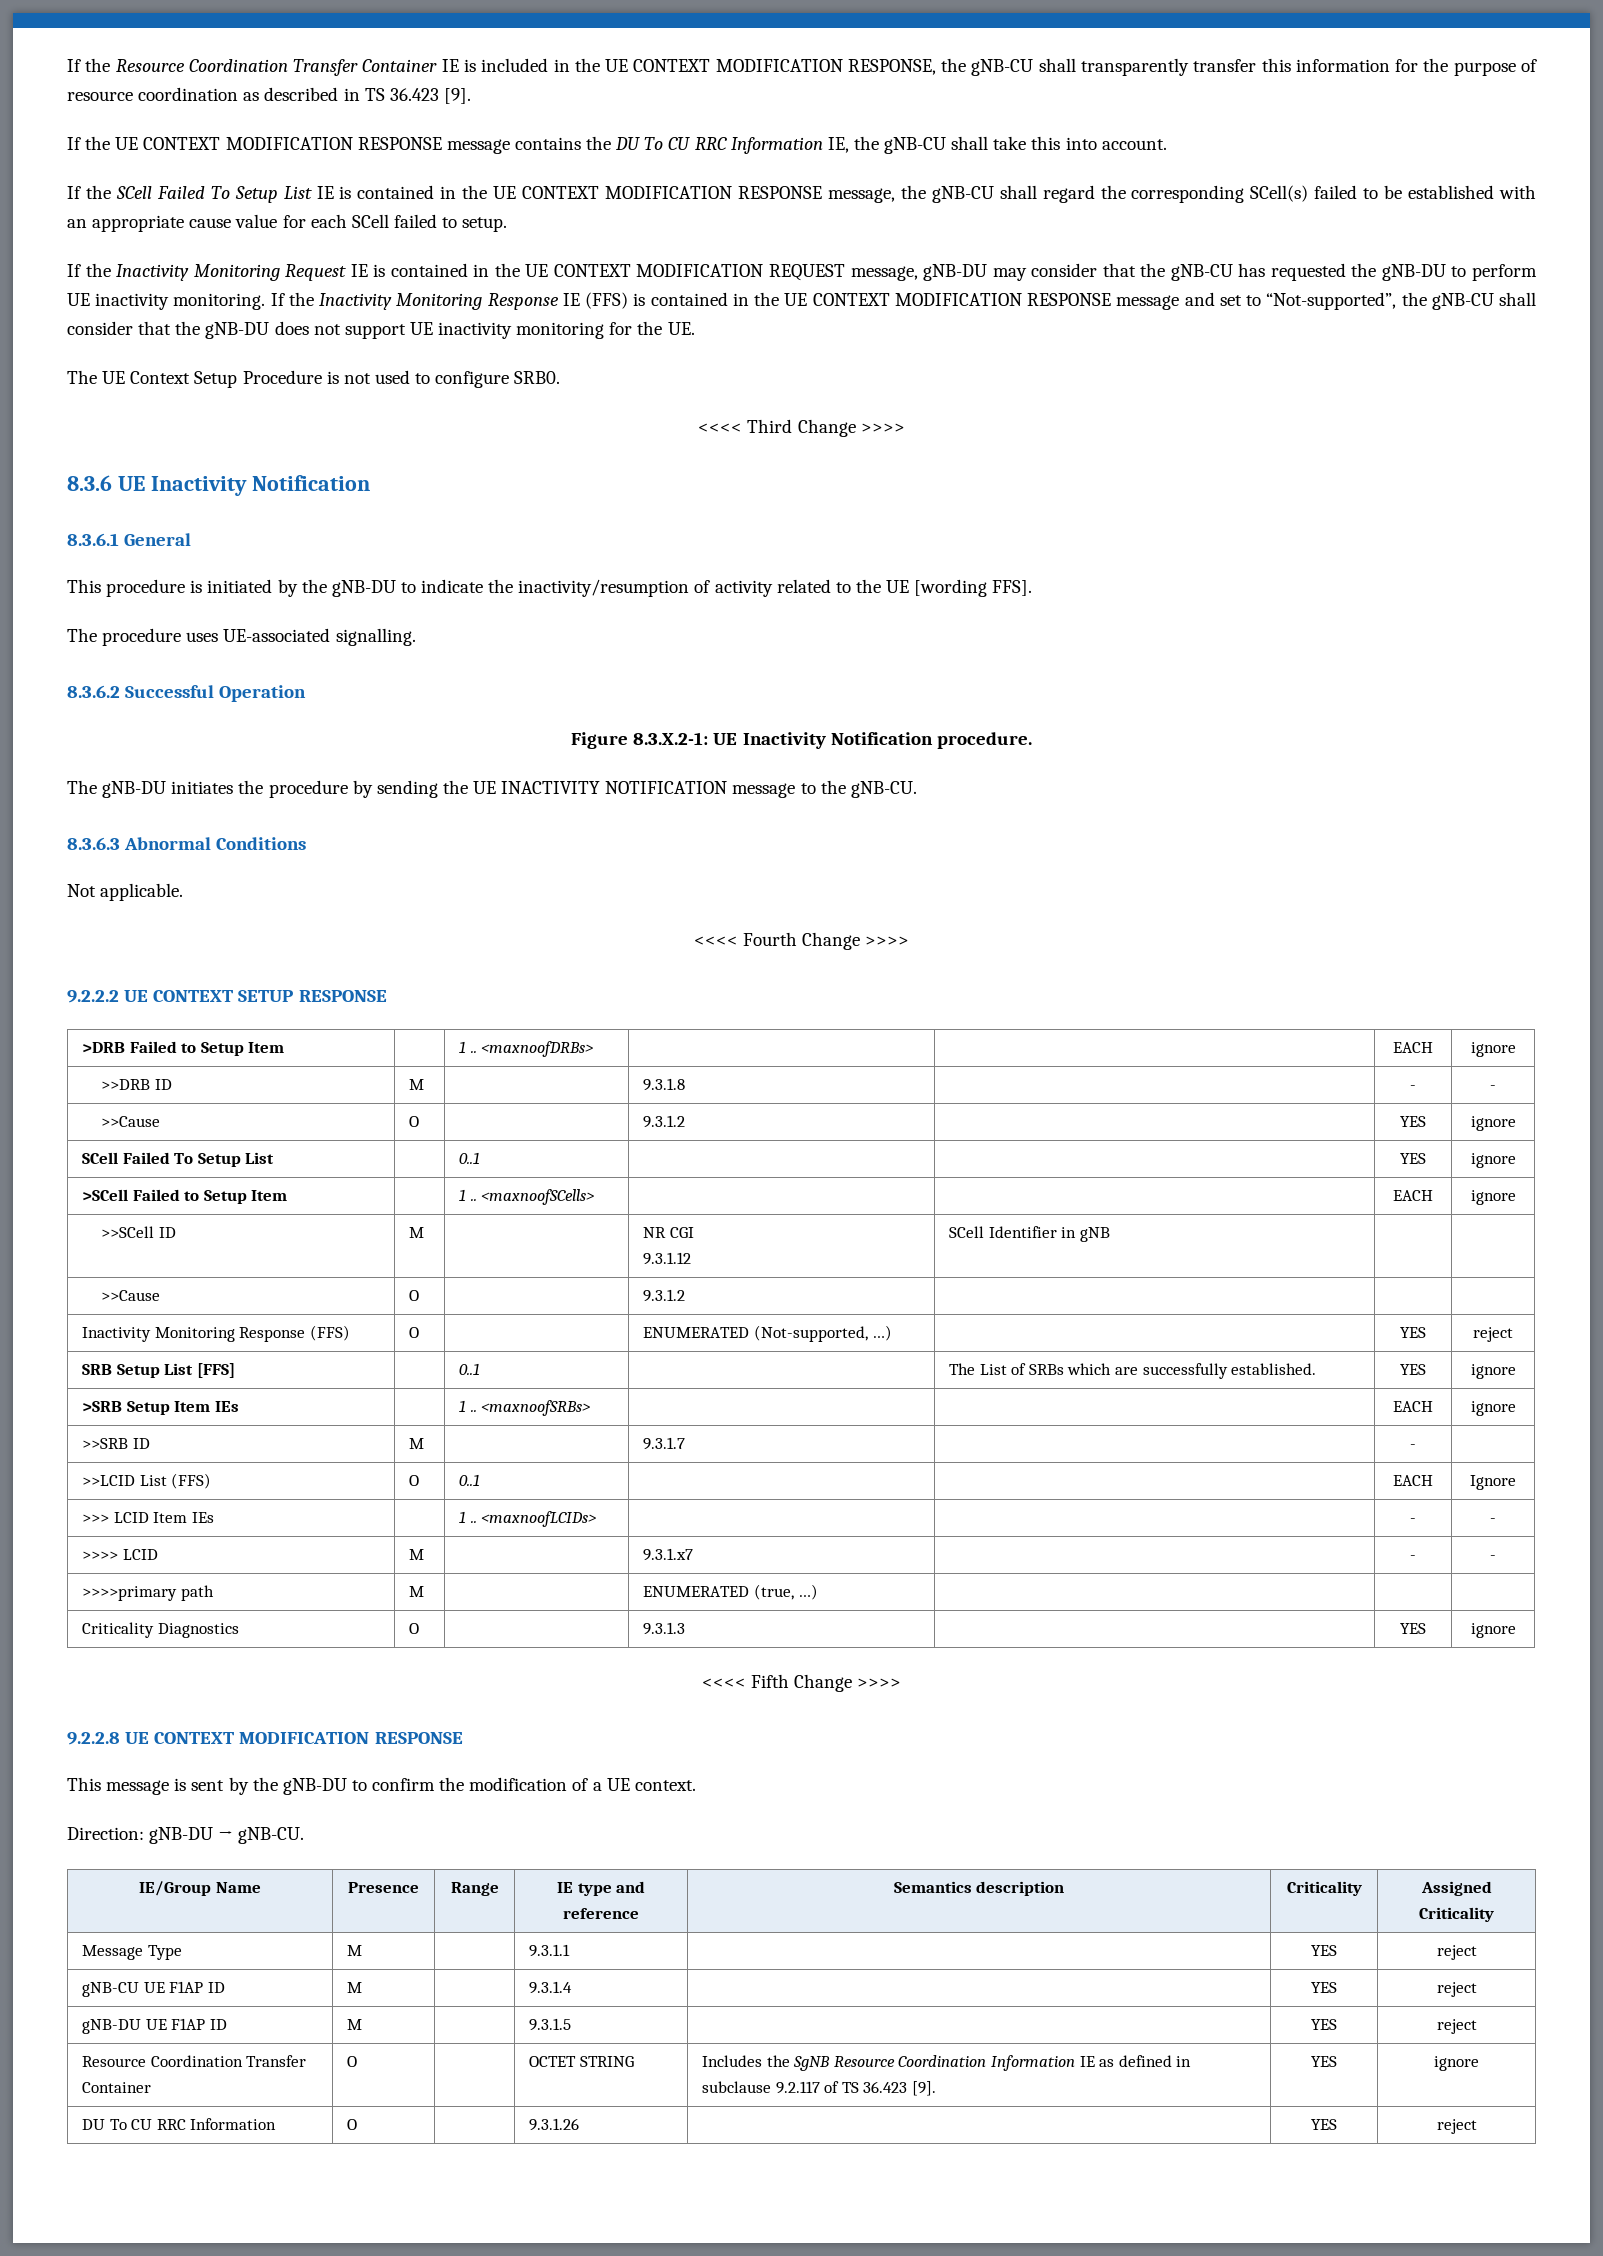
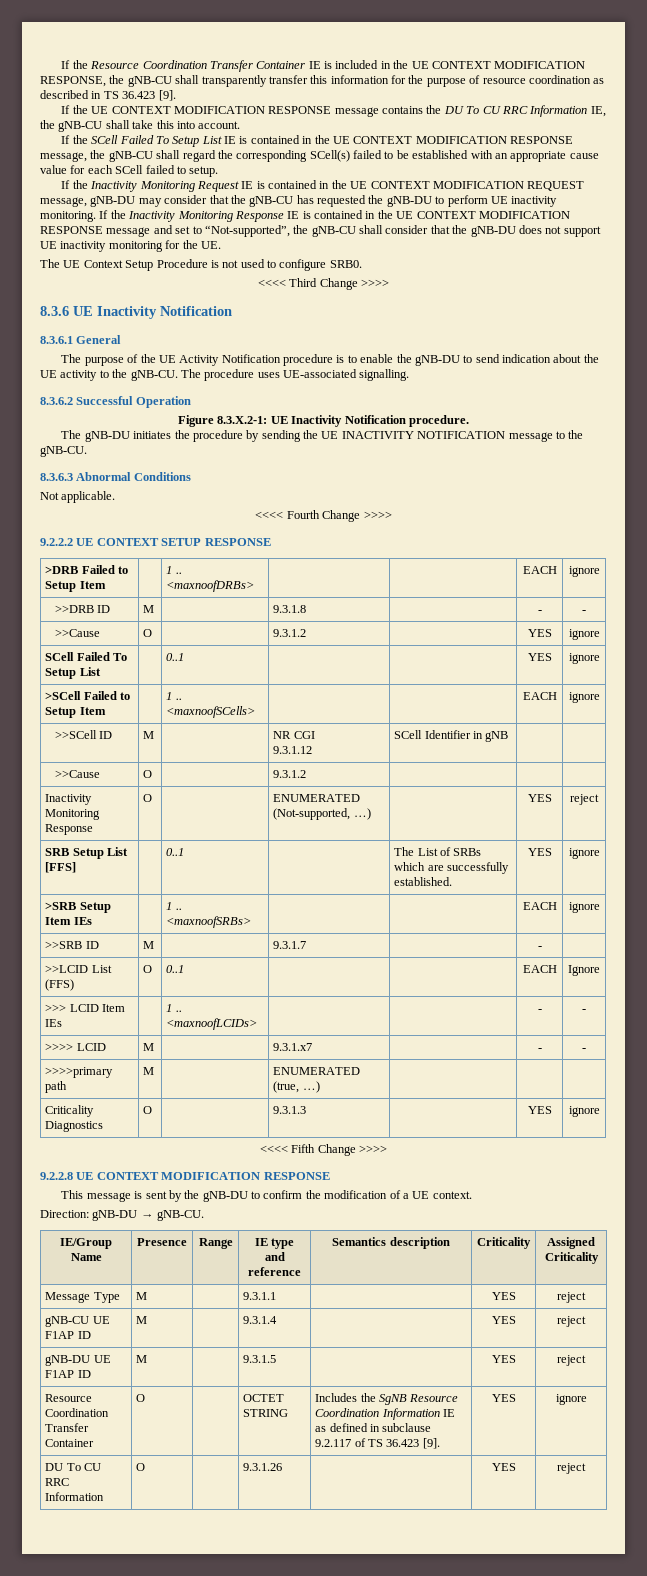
- If the Inactivity Monitoring Response IE (FFS) is contained in the UE CONTEXT MODIFICATION RESPONSE message and set to “Not-supported”, the gNB-CU shall consider that the gNB-DU does not support UE inactivity monitoring for the UE.
+ If the Inactivity Monitoring Response IE is contained in the UE CONTEXT MODIFICATION RESPONSE message and set to “Not-supported”, the gNB-CU shall consider that the gNB-DU does not support UE inactivity monitoring for the UE.
- This procedure is initiated by the gNB-DU to indicate the inactivity/resumption of activity related to the UE [wording FFS].
- The procedure uses UE-associated signalling.
+ The purpose of the UE Activity Notification procedure is to enable the gNB-DU to send indication about the UE activity to the gNB-CU. The procedure uses UE-associated signalling.
- Inactivity Monitoring Response (FFS) | O | | ENUMERATED (Not-supported, …) | | YES | reject
+ Inactivity Monitoring Response | O | | ENUMERATED (Not-supported, …) | | YES | reject

